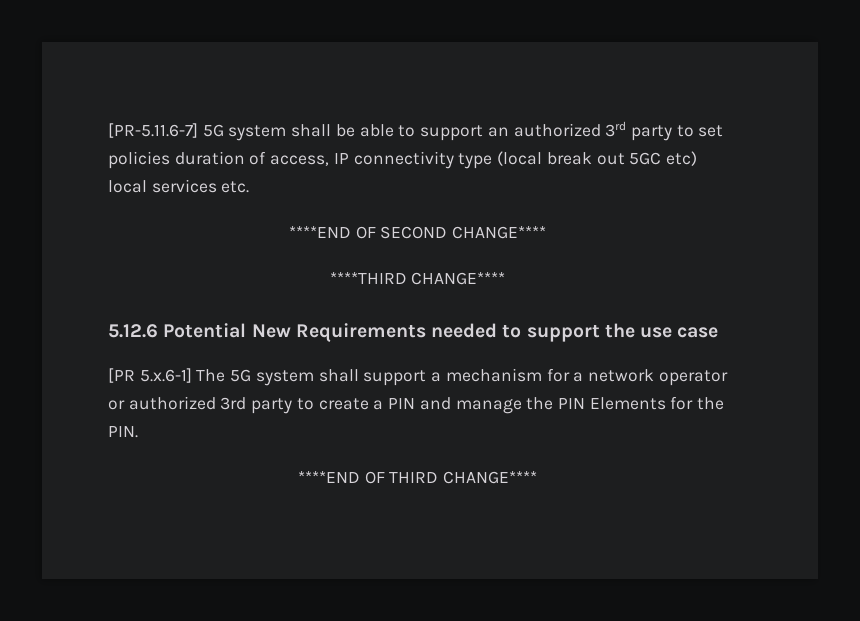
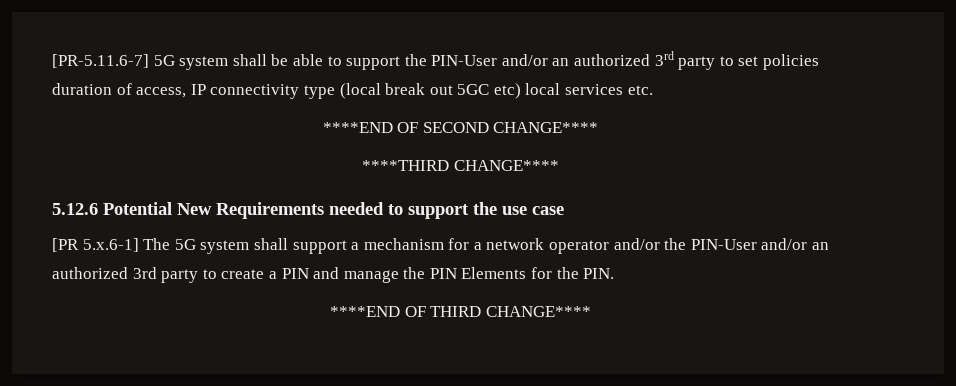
- [PR-5.11.6-7] 5G system shall be able to support an authorized 3rd party to set policies duration of access, IP connectivity type (local break out 5GC etc) local services etc.
+ [PR-5.11.6-7] 5G system shall be able to support the PIN-User and/or an authorized 3rd party to set policies duration of access, IP connectivity type (local break out 5GC etc) local services etc.
- [PR 5.x.6-1] The 5G system shall support a mechanism for a network operator or authorized 3rd party to create a PIN and manage the PIN Elements for the PIN.
+ [PR 5.x.6-1] The 5G system shall support a mechanism for a network operator and/or the PIN-User and/or an authorized 3rd party to create a PIN and manage the PIN Elements for the PIN.

